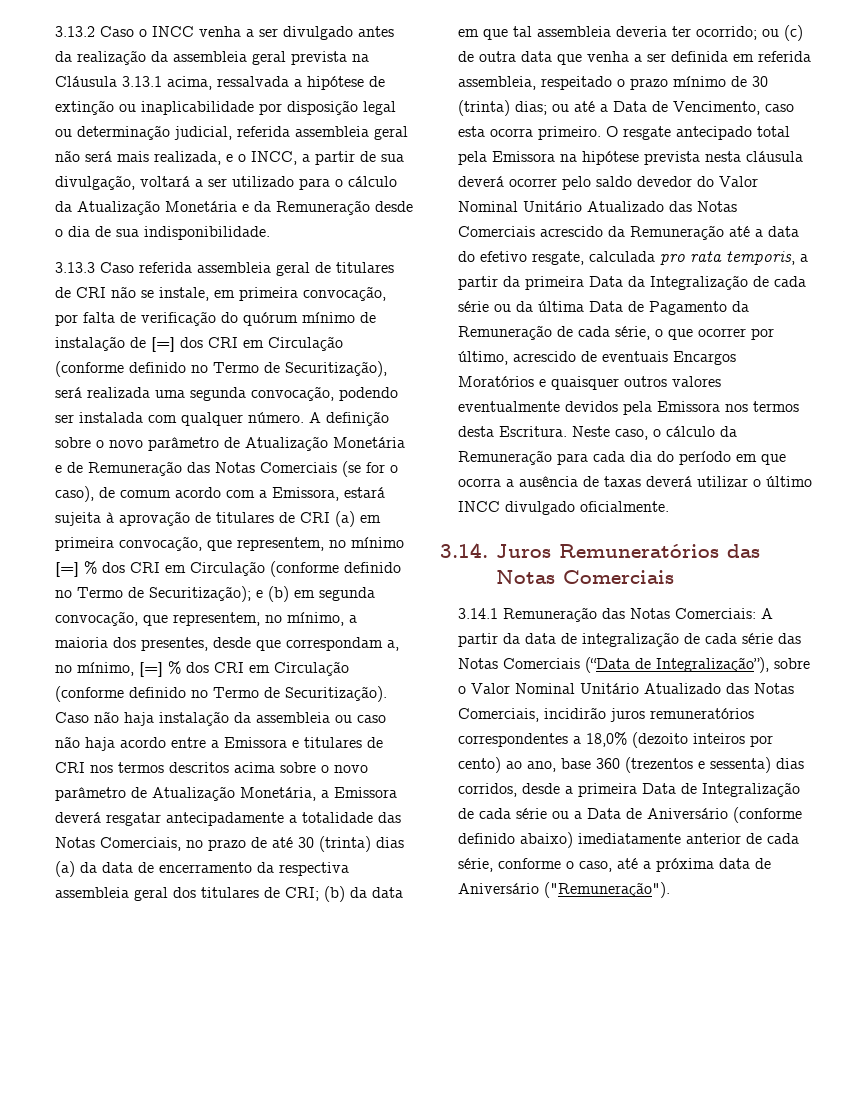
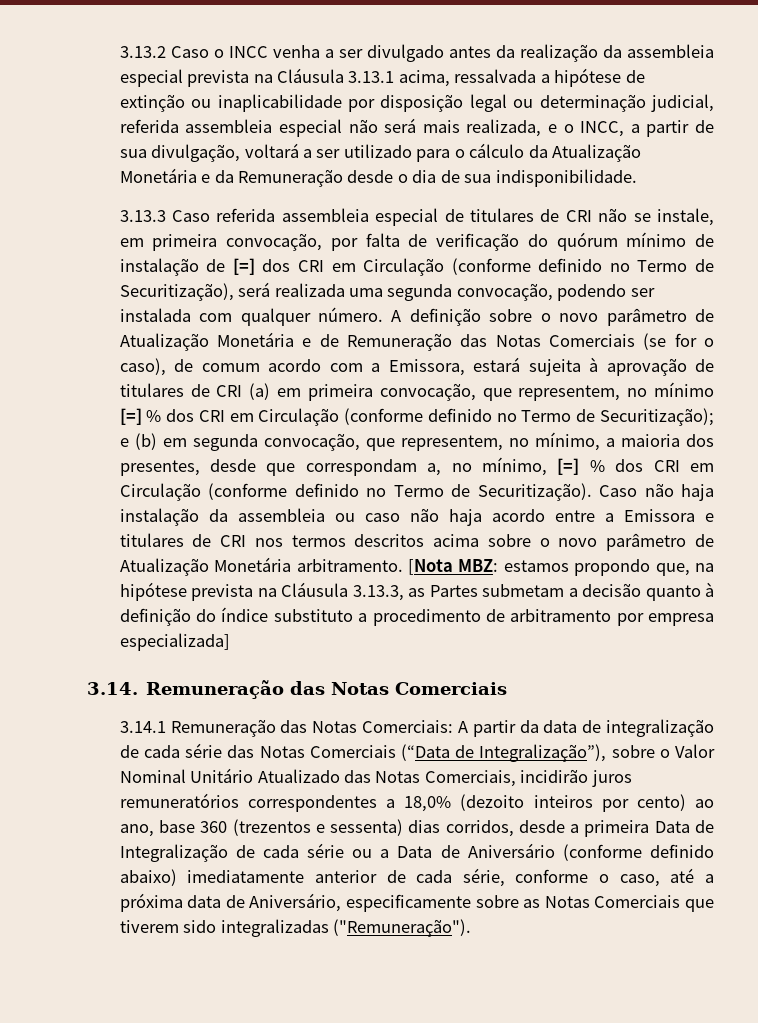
- 3.13.2 Caso o INCC venha a ser divulgado antes da realização da assembleia geral prevista na Cláusula 3.13.1 acima, ressalvada a hipótese de extinção ou inaplicabilidade por disposição legal ou determinação judicial, referida assembleia geral não será mais realizada, e o INCC, a partir de sua divulgação, voltará a ser utilizado para o cálculo da Atualização Monetária e da Remuneração desde o dia de sua indisponibilidade.
+ 3.13.2 Caso o INCC venha a ser divulgado antes da realização da assembleia especial prevista na Cláusula 3.13.1 acima, ressalvada a hipótese de extinção ou inaplicabilidade por disposição legal ou determinação judicial, referida assembleia especial não será mais realizada, e o INCC, a partir de sua divulgação, voltará a ser utilizado para o cálculo da Atualização Monetária e da Remuneração desde o dia de sua indisponibilidade.
- 3.13.3 Caso referida assembleia geral de titulares de CRI não se instale, em primeira convocação, por falta de verificação do quórum mínimo de instalação de [=] dos CRI em Circulação (conforme definido no Termo de Securitização), será realizada uma segunda convocação, podendo ser instalada com qualquer número.
+ 3.13.3 Caso referida assembleia especial de titulares de CRI não se instale, em primeira convocação, por falta de verificação do quórum mínimo de instalação de [=] dos CRI em Circulação (conforme definido no Termo de Securitização), será realizada uma segunda convocação, podendo ser instalada com qualquer número.
- Caso não haja instalação da assembleia ou caso não haja acordo entre a Emissora e titulares de CRI nos termos descritos acima sobre o novo parâmetro de Atualização Monetária, a Emissora deverá resgatar antecipadamente a totalidade das Notas Comerciais, no prazo de até 30 (trinta) dias (a) da data de encerramento da respectiva assembleia geral dos titulares de CRI; (b) da data em que tal assembleia deveria ter ocorrido; ou (c) de outra data que venha a ser definida em referida assembleia, respeitado o prazo mínimo de 30 (trinta) dias; ou até a Data de Vencimento, caso esta ocorra primeiro. O resgate antecipado total pela Emissora na hipótese prevista nesta cláusula deverá ocorrer pelo saldo devedor do Valor Nominal Unitário Atualizado das Notas Comerciais acrescido da Remuneração até a data do efetivo resgate, calculada pro rata temporis, a partir da primeira Data da Integralização de cada série ou da última Data de Pagamento da Remuneração de cada série, o que ocorrer por último, acrescido de eventuais Encargos Moratórios e quaisquer outros valores eventualmente devidos pela Emissora nos termos desta Escritura. Neste caso, o cálculo da Remuneração para cada dia do período em que ocorra a ausência de taxas deverá utilizar o último INCC divulgado oficialmente.
+ Caso não haja instalação da assembleia ou caso não haja acordo entre a Emissora e titulares de CRI nos termos descritos acima sobre o novo parâmetro de Atualização Monetária arbitramento. [Nota MBZ: estamos propondo que, na hipótese prevista na Cláusula 3.13.3, as Partes submetam a decisão quanto à definição do índice substituto a procedimento de arbitramento por empresa especializada]
- 3.14. Juros Remuneratórios das Notas Comerciais
+ 3.14. Remuneração das Notas Comerciais
- A partir da data de integralização de cada série das Notas Comerciais (“Data de Integralização”), sobre o Valor Nominal Unitário Atualizado das Notas Comerciais, incidirão juros remuneratórios correspondentes a 18,0% (dezoito inteiros por cento) ao ano, base 360 (trezentos e sessenta) dias corridos, desde a primeira Data de Integralização de cada série ou a Data de Aniversário (conforme definido abaixo) imediatamente anterior de cada série, conforme o caso, até a próxima data de Aniversário ("Remuneração").
+ A partir da data de integralização de cada série das Notas Comerciais (“Data de Integralização”), sobre o Valor Nominal Unitário Atualizado das Notas Comerciais, incidirão juros remuneratórios correspondentes a 18,0% (dezoito inteiros por cento) ao ano, base 360 (trezentos e sessenta) dias corridos, desde a primeira Data de Integralização de cada série ou a Data de Aniversário (conforme definido abaixo) imediatamente anterior de cada série, conforme o caso, até a próxima data de Aniversário, especificamente sobre as Notas Comerciais que tiverem sido integralizadas ("Remuneração").

